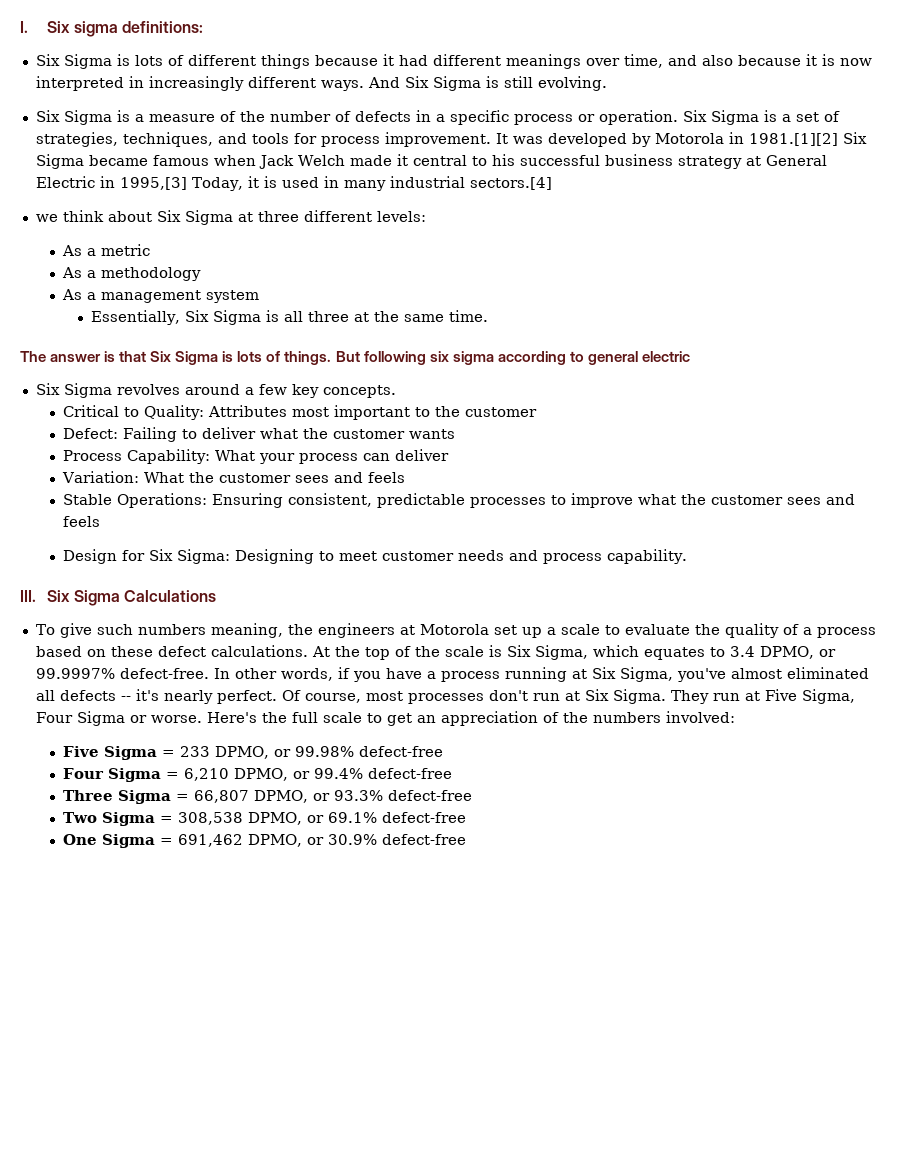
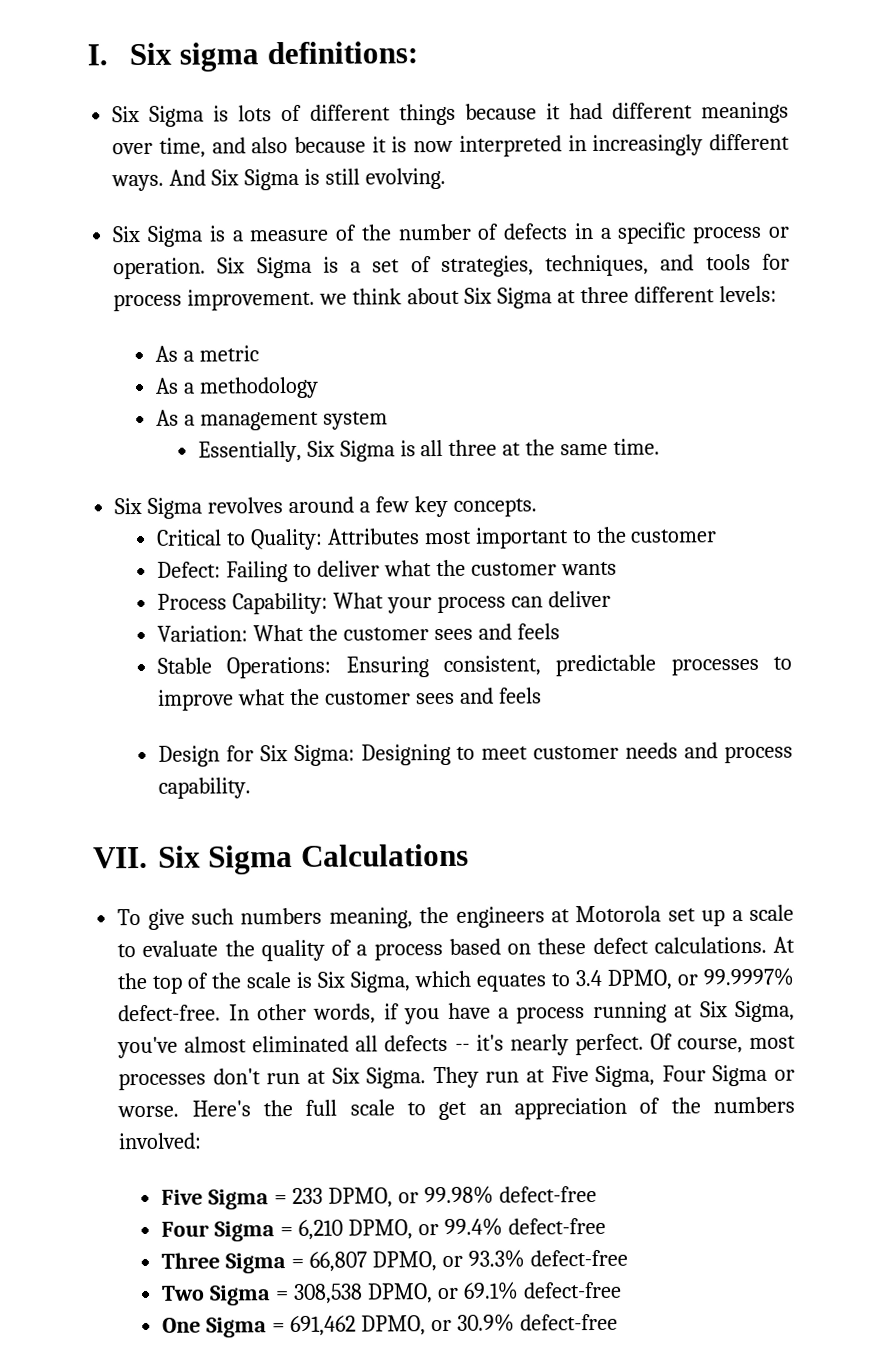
- Six Sigma is a set of strategies, techniques, and tools for process improvement. It was developed by Motorola in 1981.[1][2] Six Sigma became famous when Jack Welch made it central to his successful business strategy at General Electric in 1995,[3] Today, it is used in many industrial sectors.[4]
- we think about Six Sigma at three different levels:
+ Six Sigma is a set of strategies, techniques, and tools for process improvement. we think about Six Sigma at three different levels:
- The answer is that Six Sigma is lots of things. But following six sigma according to general electric
- III. Six Sigma Calculations
+ VII. Six Sigma Calculations

